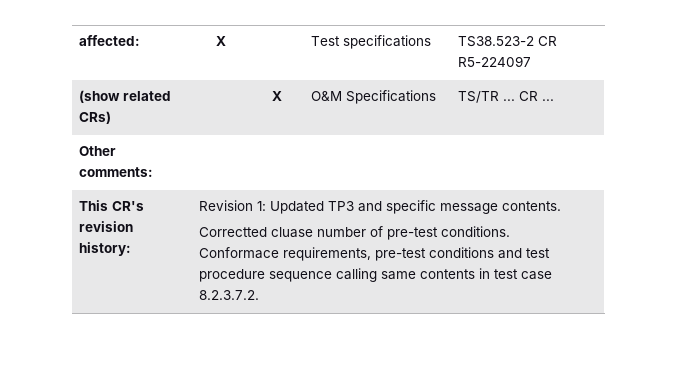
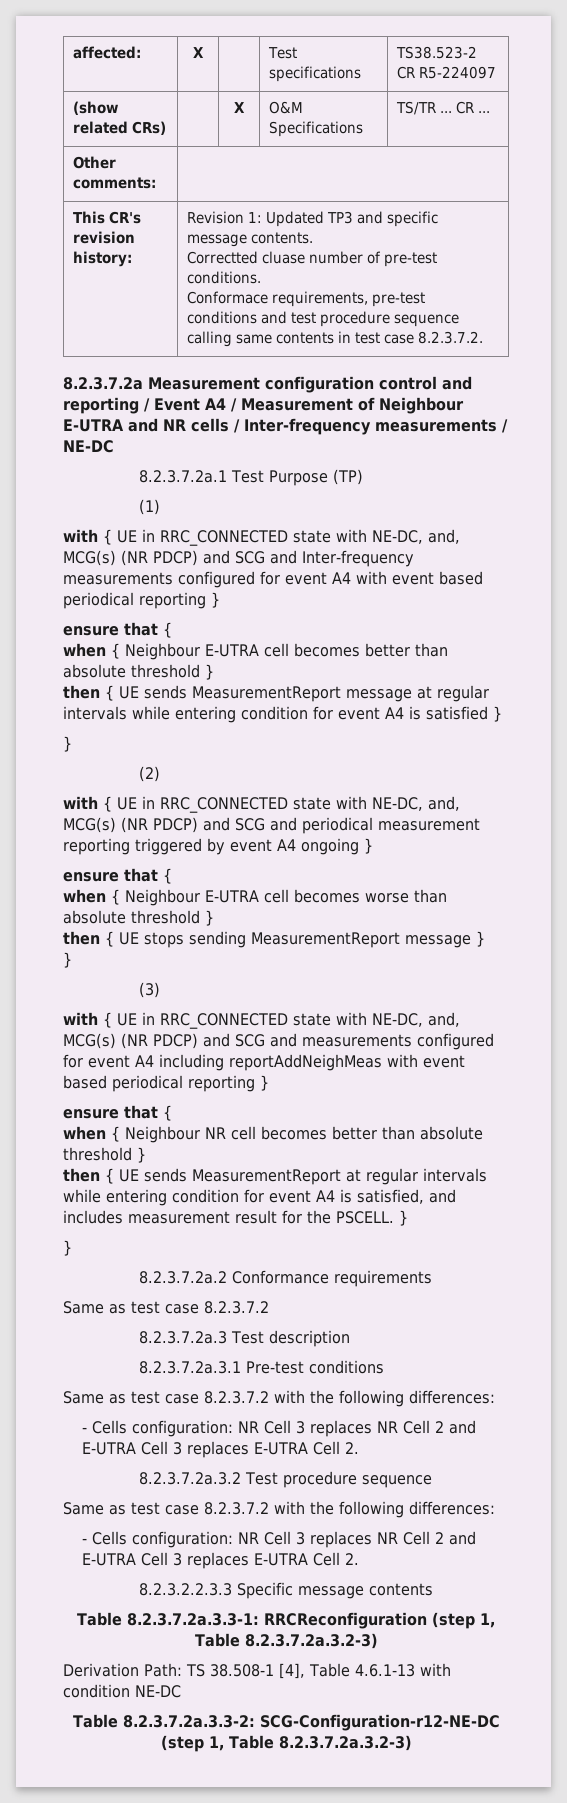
+ 8.2.3.7.2a Measurement configuration control and reporting / Event A4 / Measurement of Neighbour E-UTRA and NR cells / Inter-frequency measurements / NE-DC
+ 8.2.3.7.2a.1 Test Purpose (TP)
+ (1)
+ with { UE in RRC_CONNECTED state with NE-DC, and, MCG(s) (NR PDCP) and SCG and Inter-frequency measurements configured for event A4 with event based periodical reporting }
+ ensure that {
+ when { Neighbour E-UTRA cell becomes better than absolute threshold }
+ then { UE sends MeasurementReport message at regular intervals while entering condition for event A4 is satisfied }
+ }
+ (2)
+ with { UE in RRC_CONNECTED state with NE-DC, and, MCG(s) (NR PDCP) and SCG and periodical measurement reporting triggered by event A4 ongoing }
+ ensure that {
+ when { Neighbour E-UTRA cell becomes worse than absolute threshold }
+ then { UE stops sending MeasurementReport message }
+ }
+ (3)
+ with { UE in RRC_CONNECTED state with NE-DC, and, MCG(s) (NR PDCP) and SCG and measurements configured for event A4 including reportAddNeighMeas with event based periodical reporting }
+ ensure that {
+ when { Neighbour NR cell becomes better than absolute threshold }
+ then { UE sends MeasurementReport at regular intervals while entering condition for event A4 is satisfied, and includes measurement result for the PSCELL. }
+ }
+ 8.2.3.7.2a.2 Conformance requirements
+ Same as test case 8.2.3.7.2
+ 8.2.3.7.2a.3 Test description
+ 8.2.3.7.2a.3.1 Pre-test conditions
+ Same as test case 8.2.3.7.2 with the following differences:
+ - Cells configuration: NR Cell 3 replaces NR Cell 2 and E-UTRA Cell 3 replaces E-UTRA Cell 2.
+ 8.2.3.7.2a.3.2 Test procedure sequence
+ Same as test case 8.2.3.7.2 with the following differences:
+ - Cells configuration: NR Cell 3 replaces NR Cell 2 and E-UTRA Cell 3 replaces E-UTRA Cell 2.
+ 8.2.3.2.2.3.3 Specific message contents
+ Table 8.2.3.7.2a.3.3-1: RRCReconfiguration (step 1, Table 8.2.3.7.2a.3.2-3)
+ Derivation Path: TS 38.508-1 [4], Table 4.6.1-13 with condition NE-DC
+ Table 8.2.3.7.2a.3.3-2: SCG-Configuration-r12-NE-DC (step 1, Table 8.2.3.7.2a.3.2-3)

